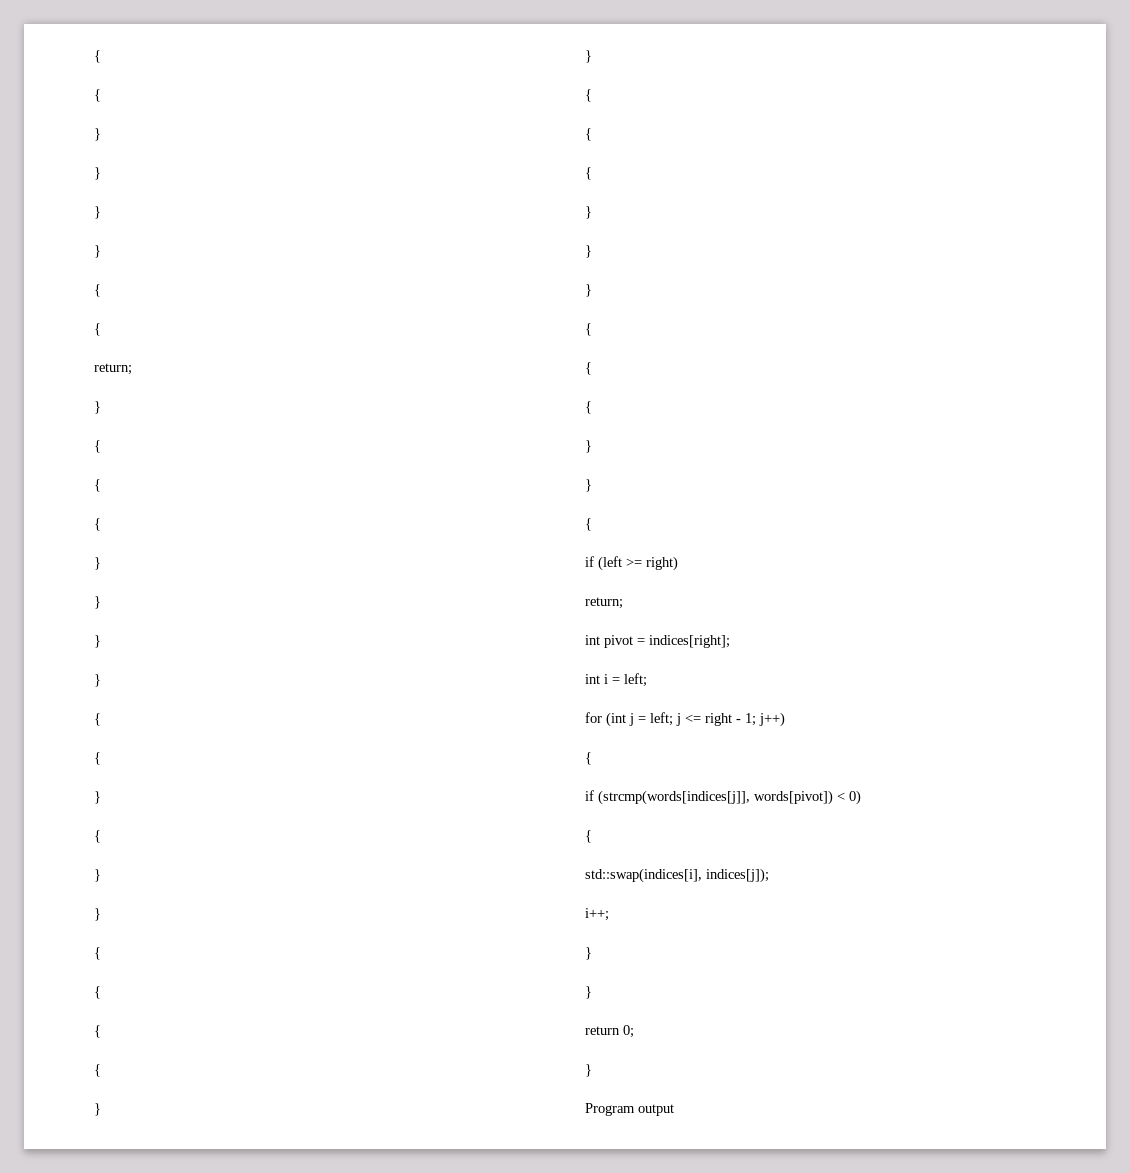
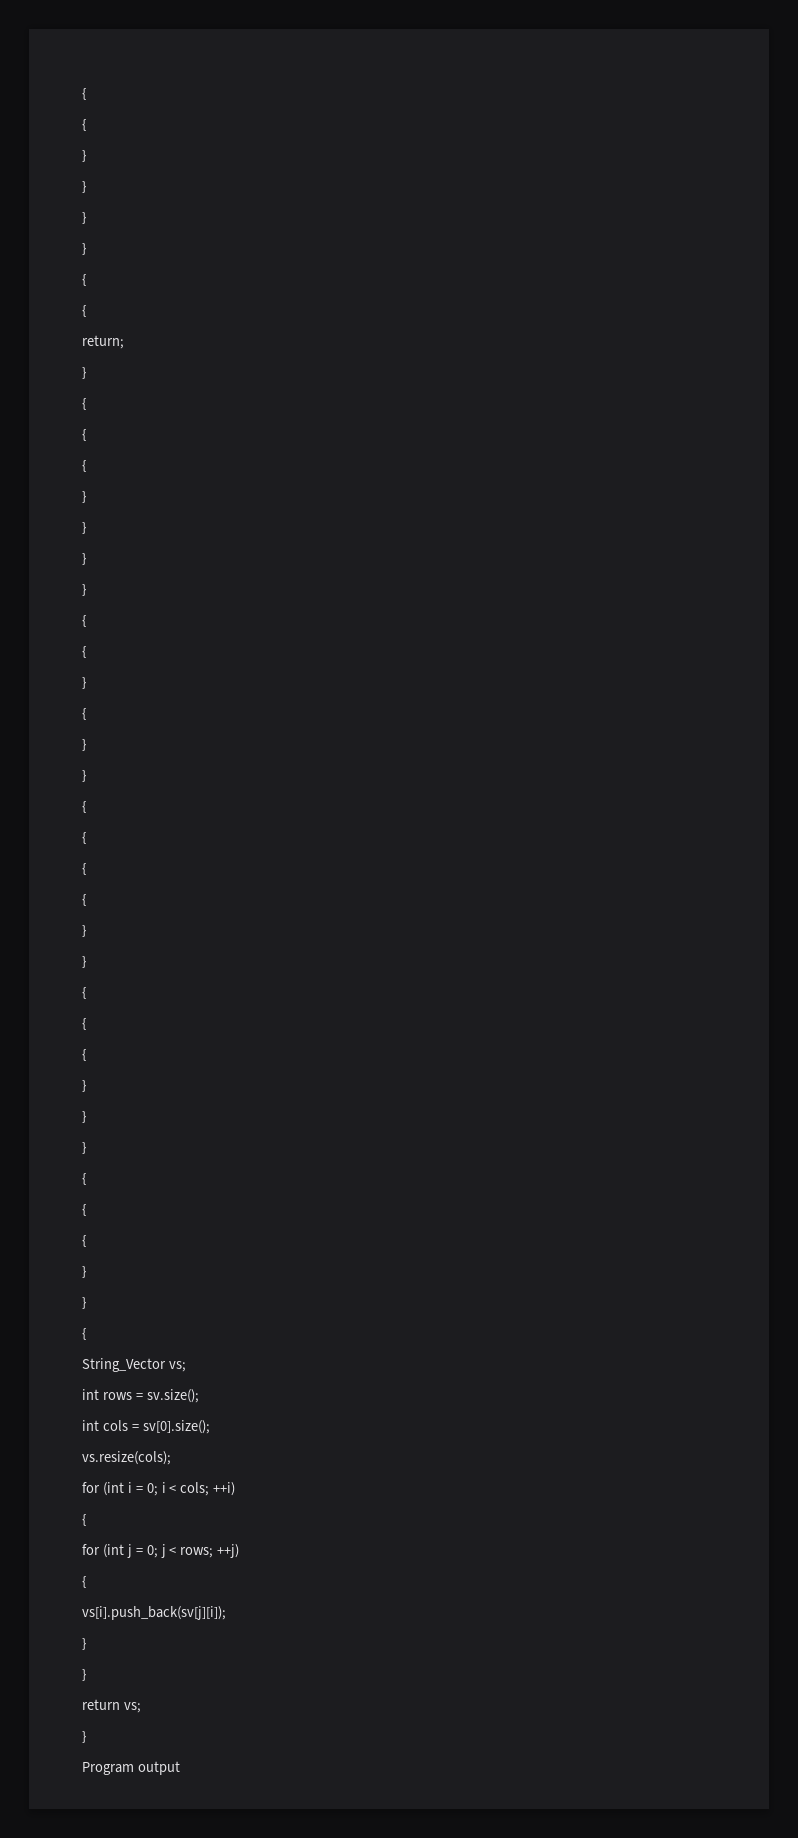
- if (left >= right)
- return;
- int pivot = indices[right];
- int i = left;
- for (int j = left; j <= right - 1; j++)
+ String_Vector vs;
+ int rows = sv.size();
+ int cols = sv[0].size();
+ vs.resize(cols);
+ for (int i = 0; i < cols; ++i)
  {
- if (strcmp(words[indices[j]], words[pivot]) < 0)
+ for (int j = 0; j < rows; ++j)
  {
- std::swap(indices[i], indices[j]);
- i++;
+ vs[i].push_back(sv[j][i]);
- return 0;
+ return vs;

